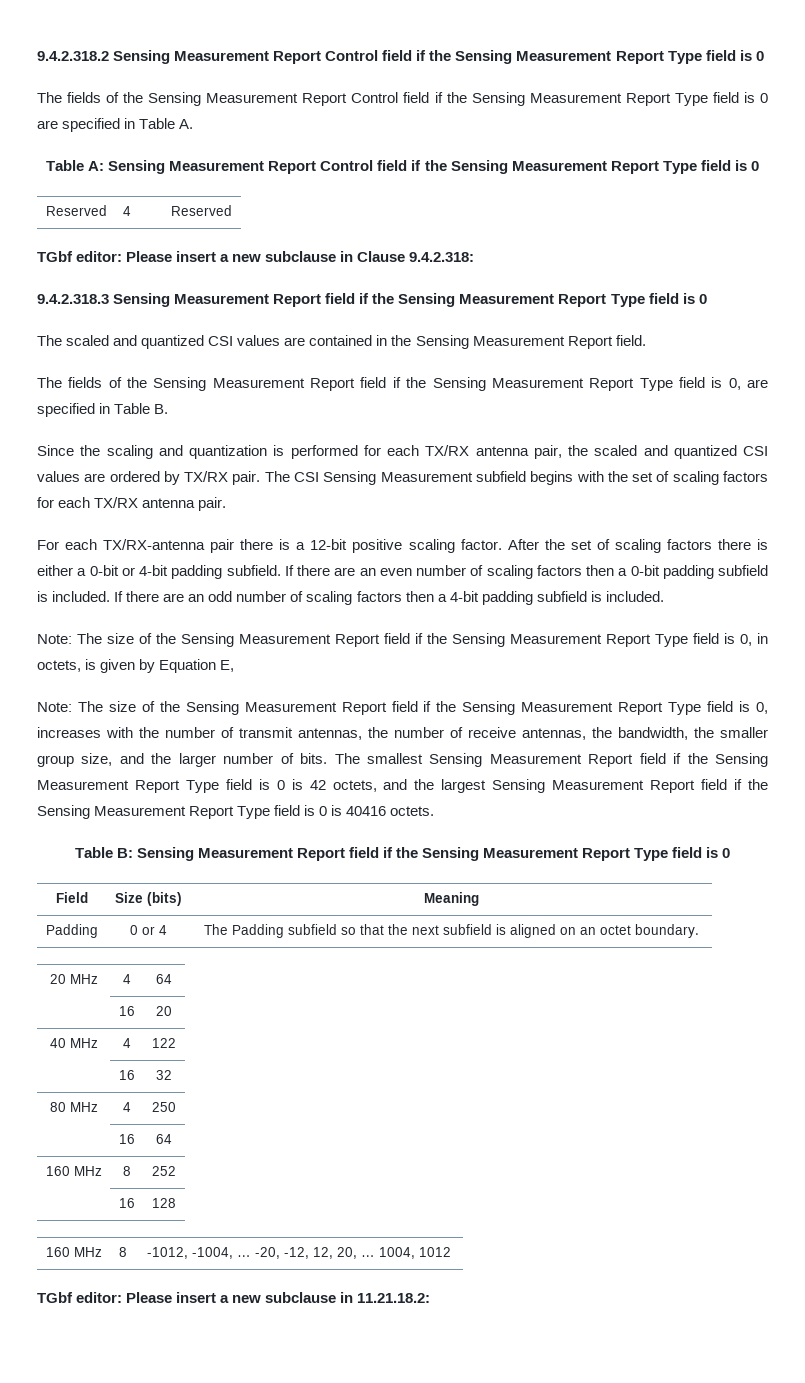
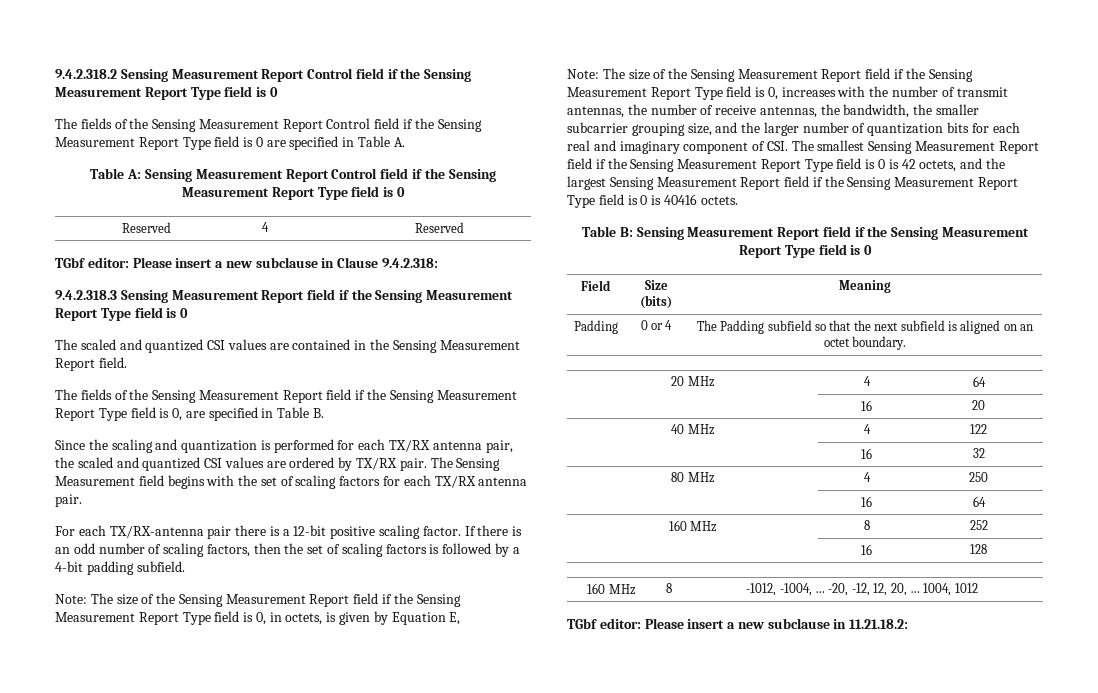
- The CSI Sensing Measurement subfield begins with the set of scaling factors for each TX/RX antenna pair.
+ The Sensing Measurement field begins with the set of scaling factors for each TX/RX antenna pair.
- After the set of scaling factors there is either a 0-bit or 4-bit padding subfield. If there are an even number of scaling factors then a 0-bit padding subfield is included. If there are an odd number of scaling factors then a 4-bit padding subfield is included.
+ If there is an odd number of scaling factors, then the set of scaling factors is followed by a 4-bit padding subfield.
- The size of the Sensing Measurement Report field if the Sensing Measurement Report Type field is 0, increases with the number of transmit antennas, the number of receive antennas, the bandwidth, the smaller group size, and the larger number of bits. The smallest Sensing Measurement Report field if the Sensing Measurement Report Type field is 0 is 42 octets, and the largest Sensing Measurement Report field if the Sensing Measurement Report Type field is 0 is 40416 octets.
+ The size of the Sensing Measurement Report field if the Sensing Measurement Report Type field is 0, increases with the number of transmit antennas, the number of receive antennas, the bandwidth, the smaller subcarrier grouping size, and the larger number of quantization bits for each real and imaginary component of CSI. The smallest Sensing Measurement Report field if the Sensing Measurement Report Type field is 0 is 42 octets, and the largest Sensing Measurement Report field if the Sensing Measurement Report Type field is 0 is 40416 octets.

